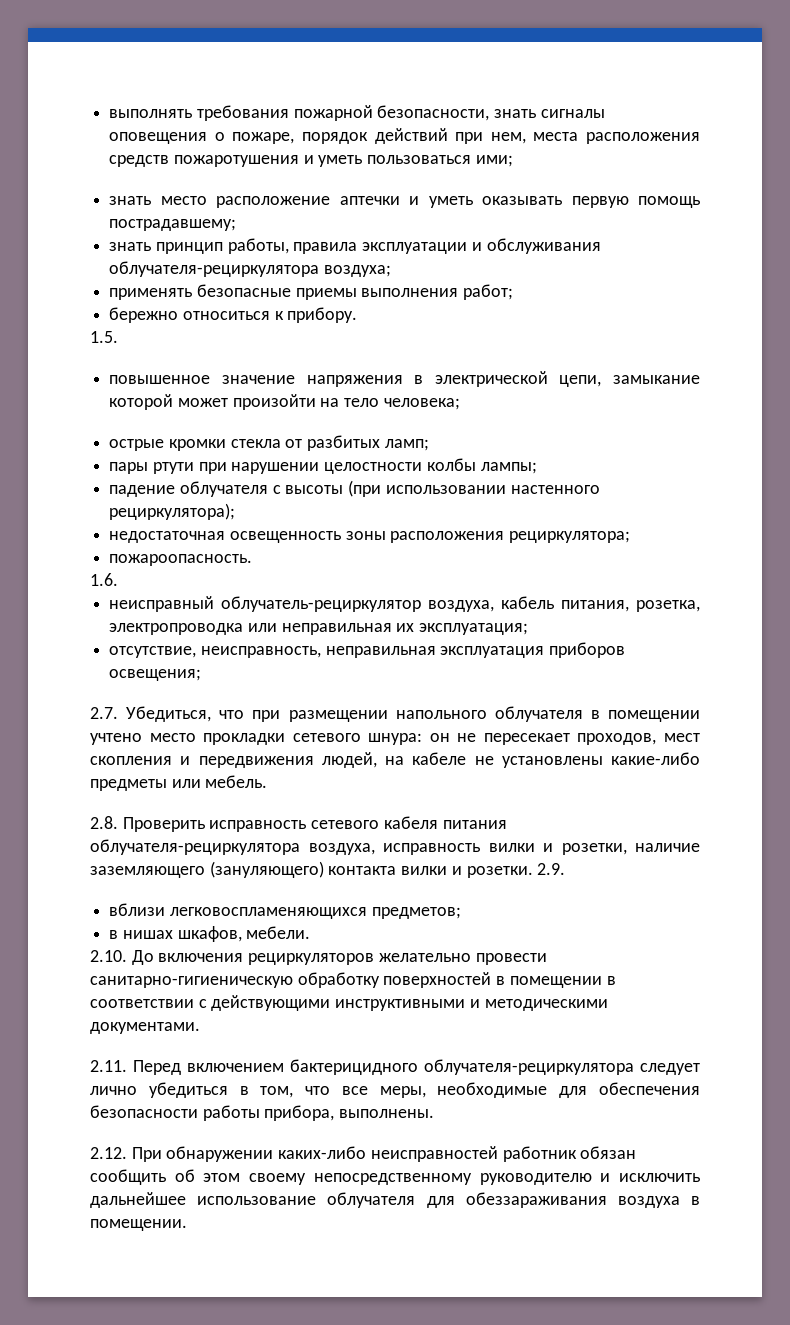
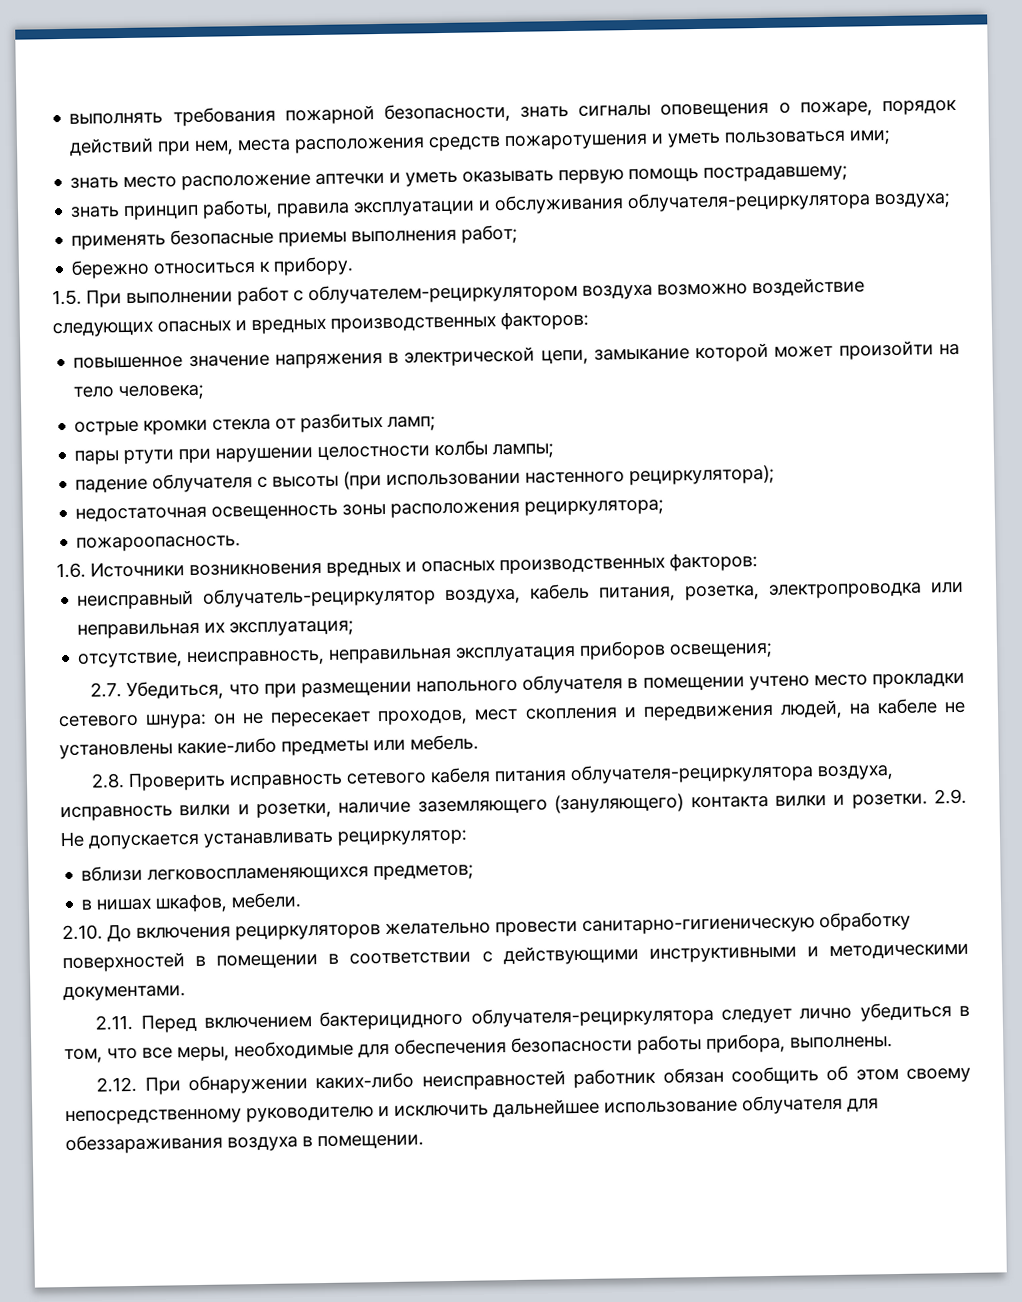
- 1.5.
+ 1.5. При выполнении работ с облучателем-рециркулятором воздуха возможно воздействие следующих опасных и вредных производственных факторов:
- 1.6.
+ 1.6. Источники возникновения вредных и опасных производственных факторов:
- 2.9.
+ 2.9. Не допускается устанавливать рециркулятор:

